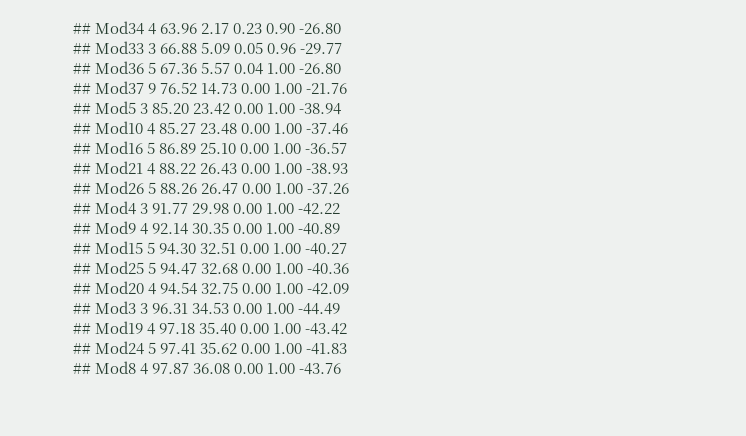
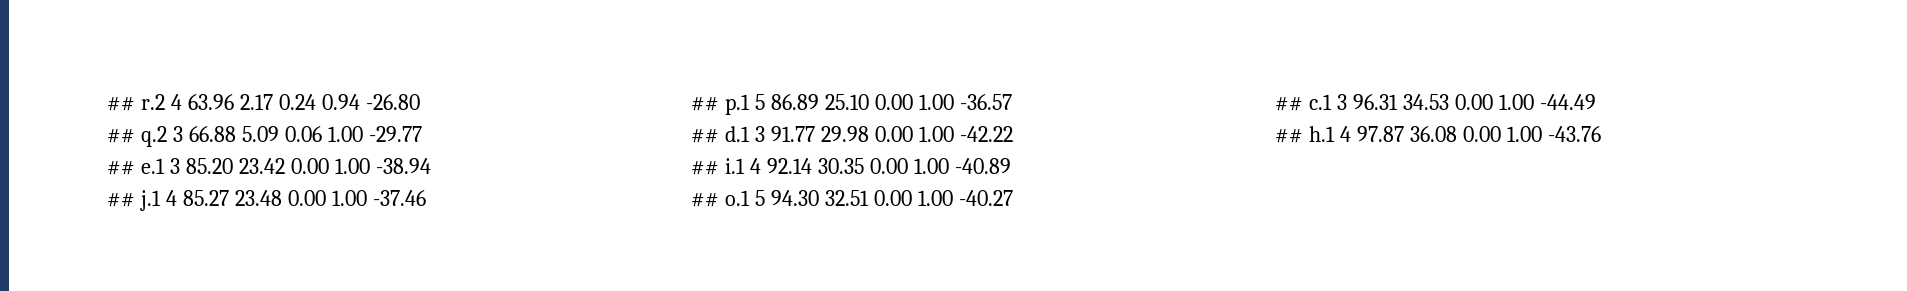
- ## Mod34 4 63.96 2.17 0.23 0.90 -26.80
- ## Mod33 3 66.88 5.09 0.05 0.96 -29.77
+ ## r.2 4 63.96 2.17 0.24 0.94 -26.80
+ ## q.2 3 66.88 5.09 0.06 1.00 -29.77
- ## Mod36 5 67.36 5.57 0.04 1.00 -26.80
- ## Mod37 9 76.52 14.73 0.00 1.00 -21.76
- ## Mod5 3 85.20 23.42 0.00 1.00 -38.94
+ ## e.1 3 85.20 23.42 0.00 1.00 -38.94
- ## Mod10 4 85.27 23.48 0.00 1.00 -37.46
+ ## j.1 4 85.27 23.48 0.00 1.00 -37.46
- ## Mod16 5 86.89 25.10 0.00 1.00 -36.57
+ ## p.1 5 86.89 25.10 0.00 1.00 -36.57
- ## Mod21 4 88.22 26.43 0.00 1.00 -38.93
- ## Mod26 5 88.26 26.47 0.00 1.00 -37.26
- ## Mod4 3 91.77 29.98 0.00 1.00 -42.22
+ ## d.1 3 91.77 29.98 0.00 1.00 -42.22
- ## Mod9 4 92.14 30.35 0.00 1.00 -40.89
+ ## i.1 4 92.14 30.35 0.00 1.00 -40.89
- ## Mod15 5 94.30 32.51 0.00 1.00 -40.27
+ ## o.1 5 94.30 32.51 0.00 1.00 -40.27
- ## Mod25 5 94.47 32.68 0.00 1.00 -40.36
- ## Mod20 4 94.54 32.75 0.00 1.00 -42.09
- ## Mod3 3 96.31 34.53 0.00 1.00 -44.49
+ ## c.1 3 96.31 34.53 0.00 1.00 -44.49
- ## Mod19 4 97.18 35.40 0.00 1.00 -43.42
- ## Mod24 5 97.41 35.62 0.00 1.00 -41.83
- ## Mod8 4 97.87 36.08 0.00 1.00 -43.76
+ ## h.1 4 97.87 36.08 0.00 1.00 -43.76

